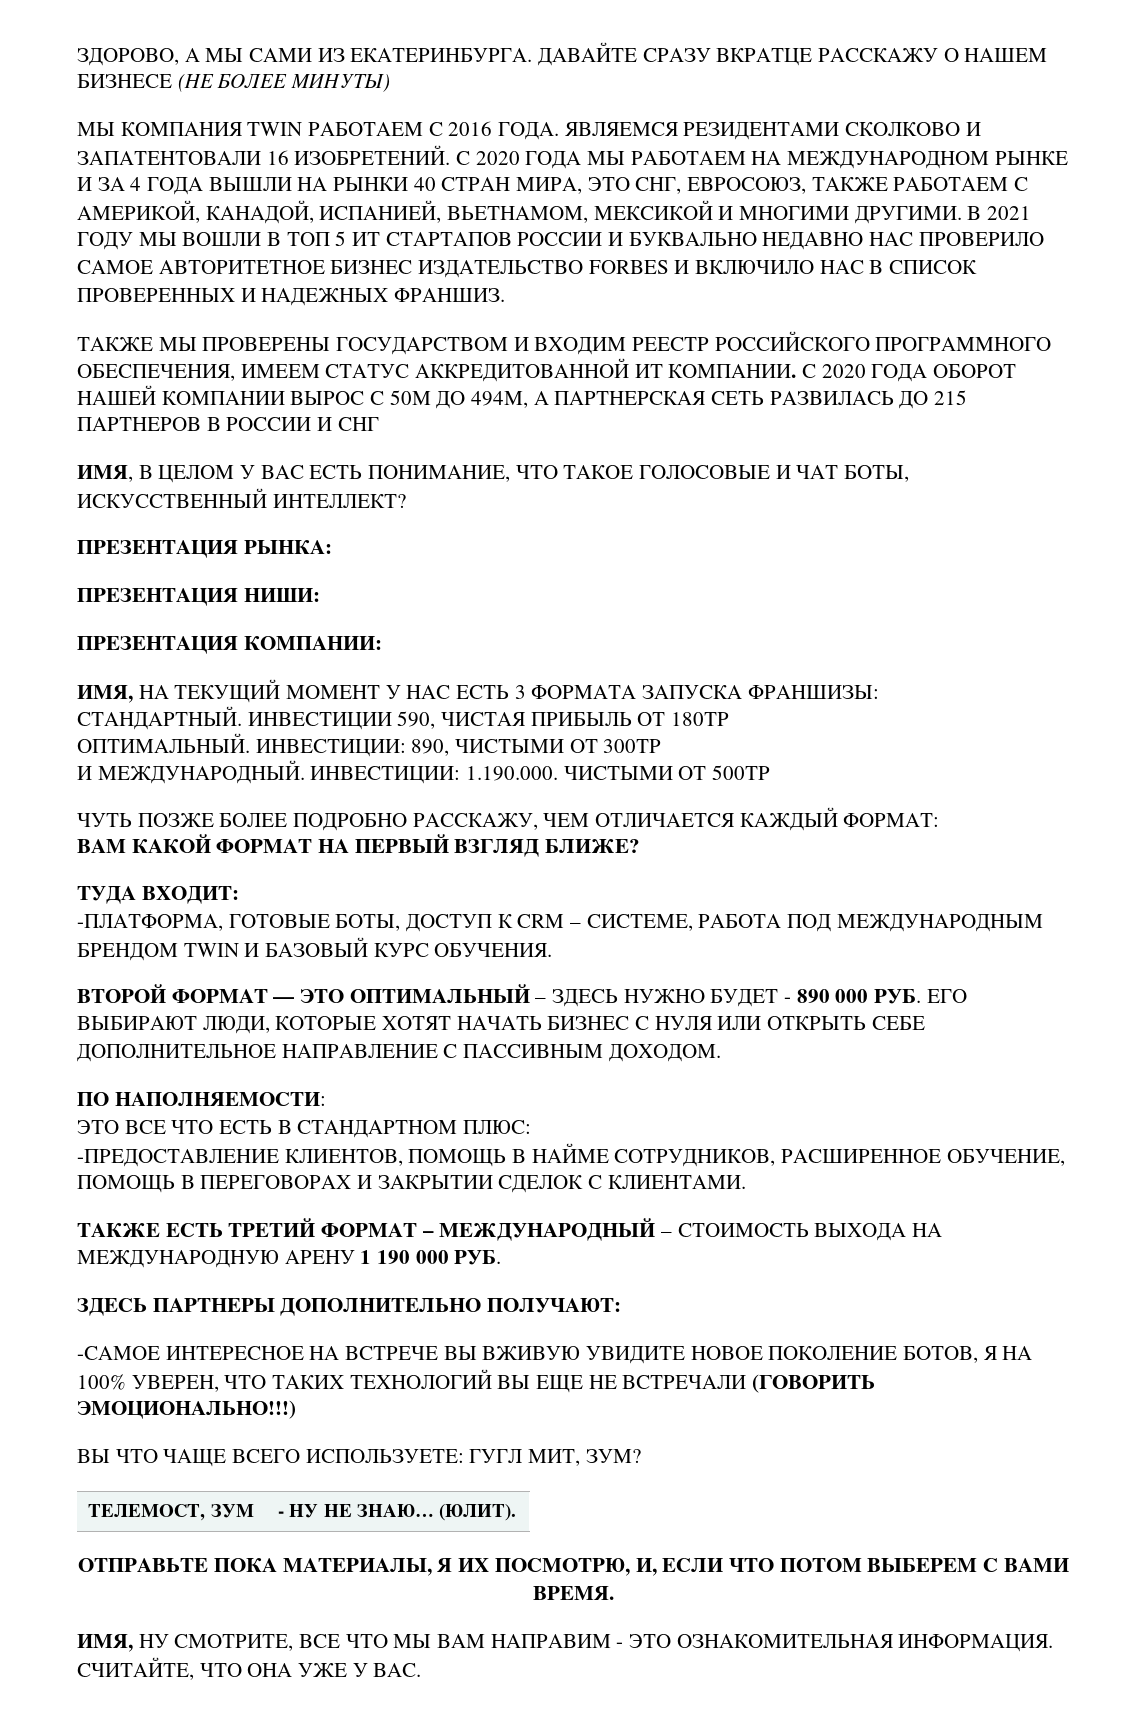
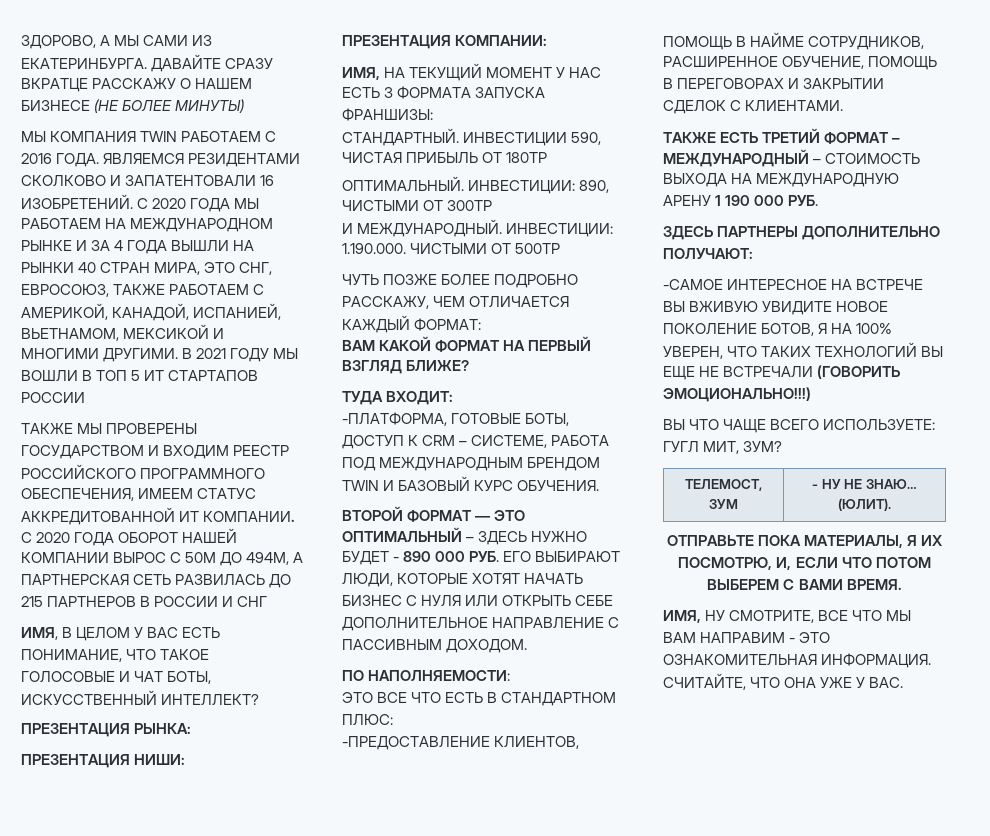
- В 2021 ГОДУ МЫ ВОШЛИ В ТОП 5 ИТ СТАРТАПОВ РОССИИ И БУКВАЛЬНО НЕДАВНО НАС ПРОВЕРИЛО САМОЕ АВТОРИТЕТНОЕ БИЗНЕС ИЗДАТЕЛЬСТВО FORBES И ВКЛЮЧИЛО НАС В СПИСОК ПРОВЕРЕННЫХ И НАДЕЖНЫХ ФРАНШИЗ.
+ В 2021 ГОДУ МЫ ВОШЛИ В ТОП 5 ИТ СТАРТАПОВ РОССИИ

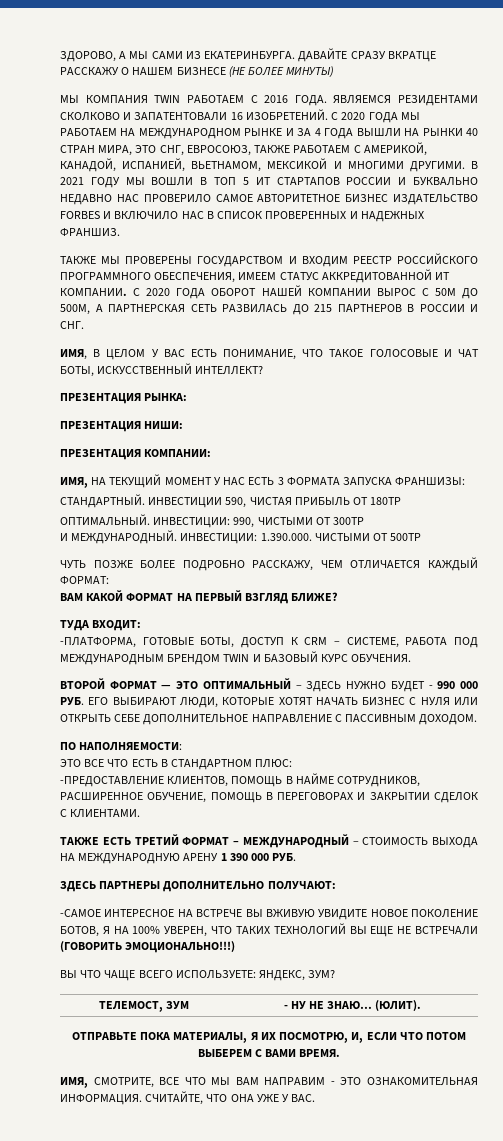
- В 2021 ГОДУ МЫ ВОШЛИ В ТОП 5 ИТ СТАРТАПОВ РОССИИ
+ В 2021 ГОДУ МЫ ВОШЛИ В ТОП 5 ИТ СТАРТАПОВ РОССИИ И БУКВАЛЬНО НЕДАВНО НАС ПРОВЕРИЛО САМОЕ АВТОРИТЕТНОЕ БИЗНЕС ИЗДАТЕЛЬСТВО FORBES И ВКЛЮЧИЛО НАС В СПИСОК ПРОВЕРЕННЫХ И НАДЕЖНЫХ ФРАНШИЗ.
- С 2020 ГОДА ОБОРОТ НАШЕЙ КОМПАНИИ ВЫРОС С 50М ДО 494М, А ПАРТНЕРСКАЯ СЕТЬ РАЗВИЛАСЬ ДО 215 ПАРТНЕРОВ В РОССИИ И СНГ
+ С 2020 ГОДА ОБОРОТ НАШЕЙ КОМПАНИИ ВЫРОС С 50М ДО 500М, А ПАРТНЕРСКАЯ СЕТЬ РАЗВИЛАСЬ ДО 215 ПАРТНЕРОВ В РОССИИ И СНГ.
- ИНВЕСТИЦИИ: 890, ЧИСТЫМИ ОТ 300ТР
+ ИНВЕСТИЦИИ: 990, ЧИСТЫМИ ОТ 300ТР
- ИНВЕСТИЦИИ: 1.190.000. ЧИСТЫМИ ОТ 500ТР
+ ИНВЕСТИЦИИ: 1.390.000. ЧИСТЫМИ ОТ 500ТР
- ВТОРОЙ ФОРМАТ — ЭТО ОПТИМАЛЬНЫЙ – ЗДЕСЬ НУЖНО БУДЕТ - 890 000 РУБ. ЕГО ВЫБИРАЮТ ЛЮДИ, КОТОРЫЕ ХОТЯТ НАЧАТЬ БИЗНЕС С НУЛЯ ИЛИ ОТКРЫТЬ СЕБЕ ДОПОЛНИТЕЛЬНОЕ НАПРАВЛЕНИЕ С ПАССИВНЫМ ДОХОДОМ.
+ ВТОРОЙ ФОРМАТ — ЭТО ОПТИМАЛЬНЫЙ – ЗДЕСЬ НУЖНО БУДЕТ - 990 000 РУБ. ЕГО ВЫБИРАЮТ ЛЮДИ, КОТОРЫЕ ХОТЯТ НАЧАТЬ БИЗНЕС С НУЛЯ ИЛИ ОТКРЫТЬ СЕБЕ ДОПОЛНИТЕЛЬНОЕ НАПРАВЛЕНИЕ С ПАССИВНЫМ ДОХОДОМ.
- ТАКЖЕ ЕСТЬ ТРЕТИЙ ФОРМАТ – МЕЖДУНАРОДНЫЙ – СТОИМОСТЬ ВЫХОДА НА МЕЖДУНАРОДНУЮ АРЕНУ 1 190 000 РУБ.
+ ТАКЖЕ ЕСТЬ ТРЕТИЙ ФОРМАТ – МЕЖДУНАРОДНЫЙ – СТОИМОСТЬ ВЫХОДА НА МЕЖДУНАРОДНУЮ АРЕНУ 1 390 000 РУБ.
- ВЫ ЧТО ЧАЩЕ ВСЕГО ИСПОЛЬЗУЕТЕ: ГУГЛ МИТ, ЗУМ?
+ ВЫ ЧТО ЧАЩЕ ВСЕГО ИСПОЛЬЗУЕТЕ: ЯНДЕКС, ЗУМ?
- ИМЯ, НУ СМОТРИТЕ, ВСЕ ЧТО МЫ ВАМ НАПРАВИМ - ЭТО ОЗНАКОМИТЕЛЬНАЯ ИНФОРМАЦИЯ.
+ ИМЯ, СМОТРИТЕ, ВСЕ ЧТО МЫ ВАМ НАПРАВИМ - ЭТО ОЗНАКОМИТЕЛЬНАЯ ИНФОРМАЦИЯ.

